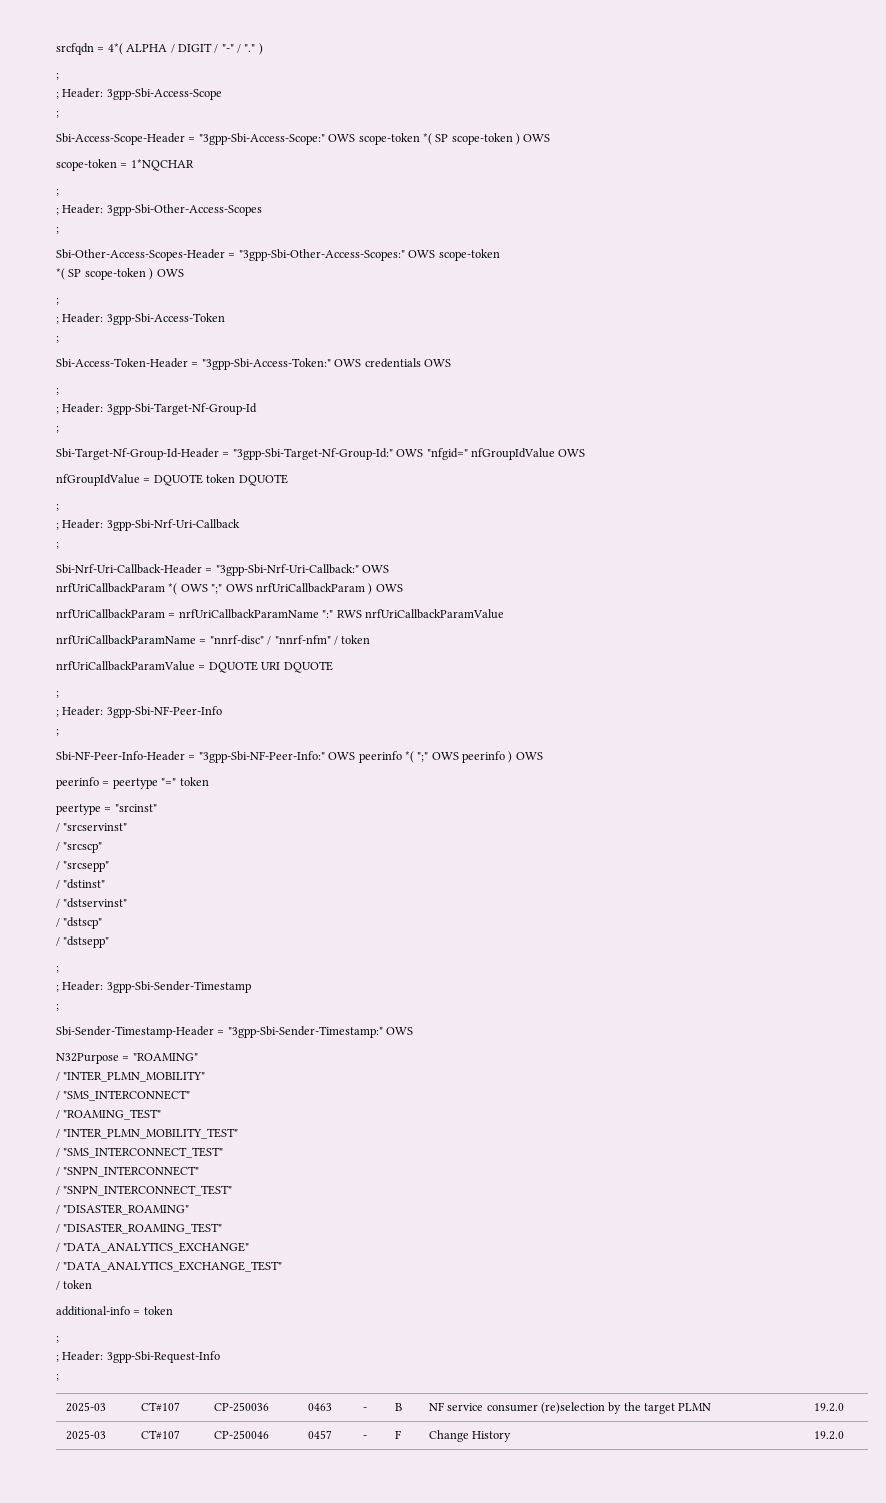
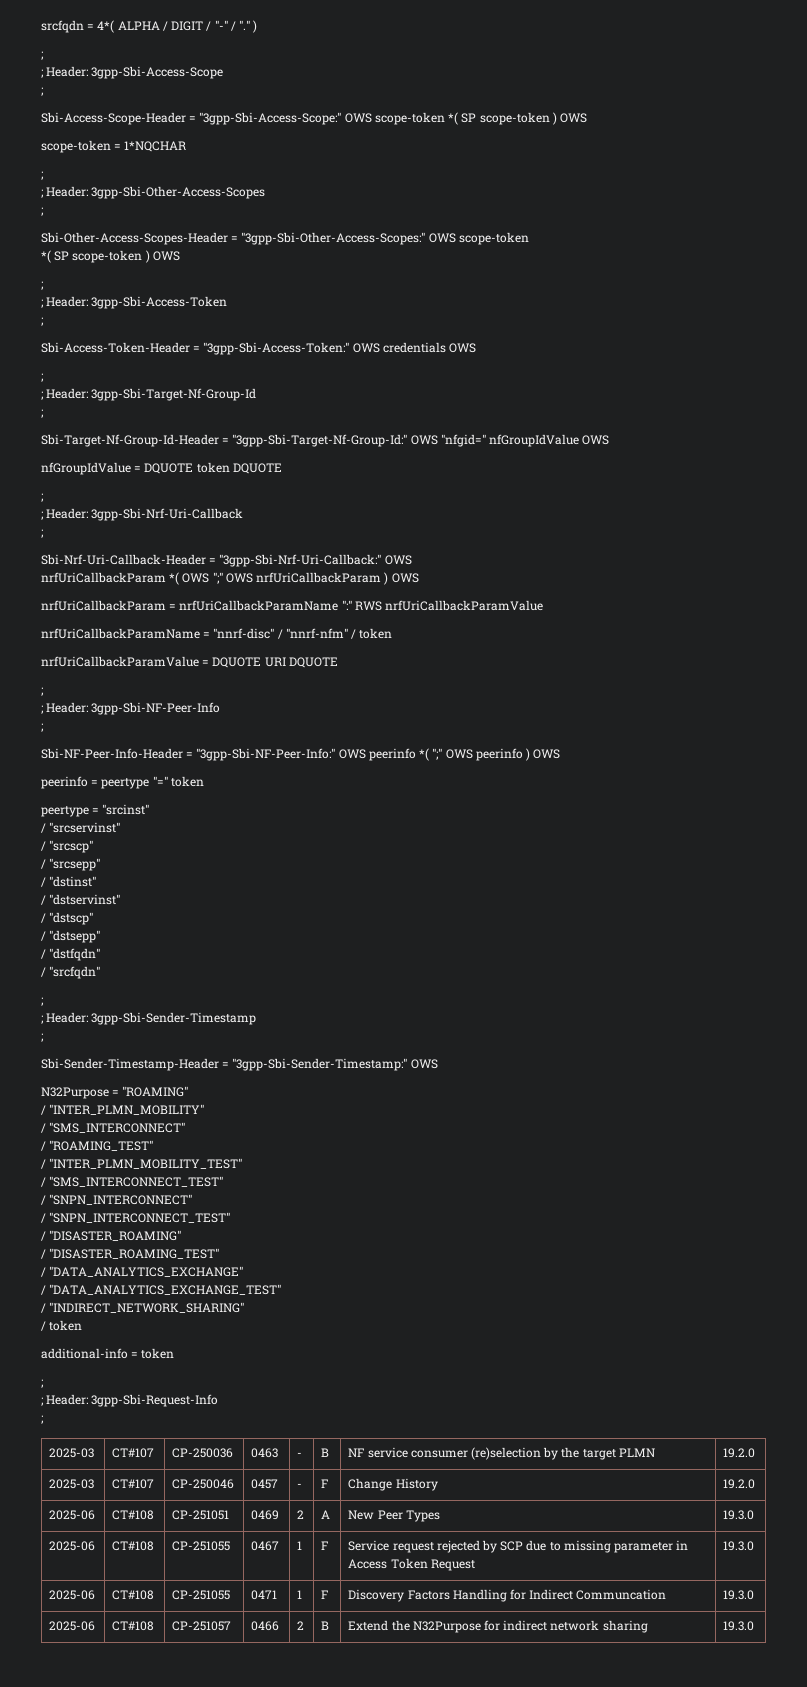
+ / "dstfqdn"
+ / "srcfqdn"
+ / "INDIRECT_NETWORK_SHARING"
+ 2025-06 | CT#108 | CP-251051 | 0469 | 2 | A | New Peer Types | 19.3.0
+ 2025-06 | CT#108 | CP-251055 | 0467 | 1 | F | Service request rejected by SCP due to missing parameter in Access Token Request | 19.3.0
+ 2025-06 | CT#108 | CP-251055 | 0471 | 1 | F | Discovery Factors Handling for Indirect Communcation | 19.3.0
+ 2025-06 | CT#108 | CP-251057 | 0466 | 2 | B | Extend the N32Purpose for indirect network sharing | 19.3.0

